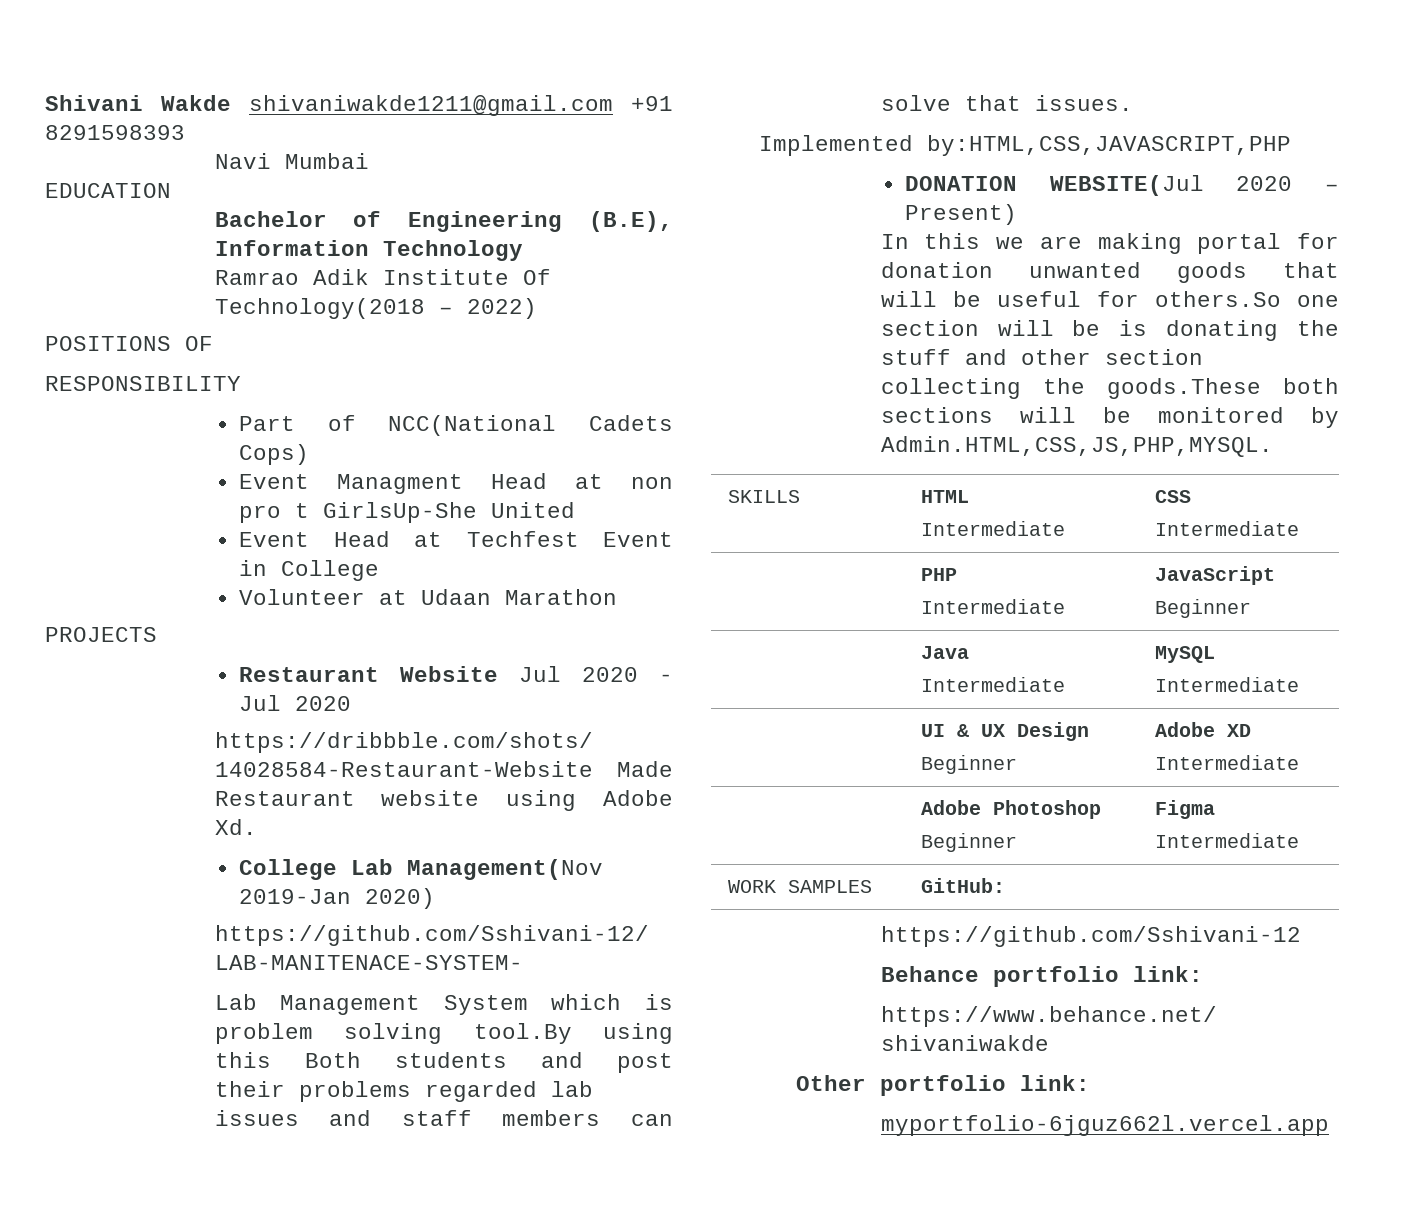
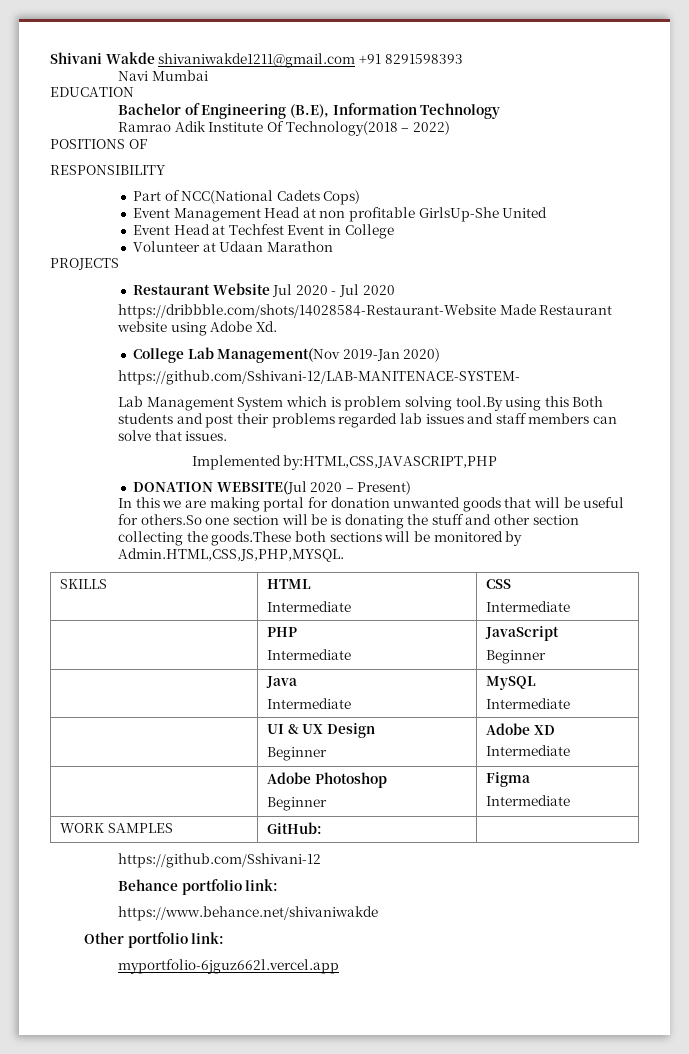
- Event Managment Head at non pro t GirlsUp-She United
+ Event Management Head at non profitable GirlsUp-She United

